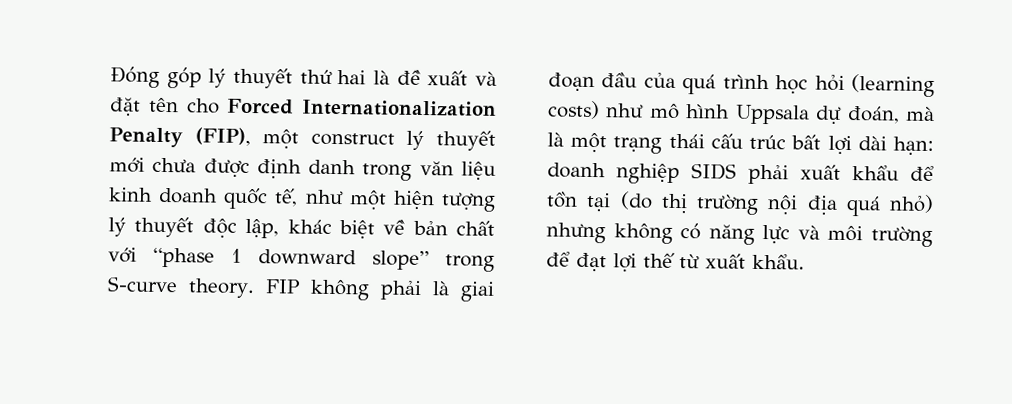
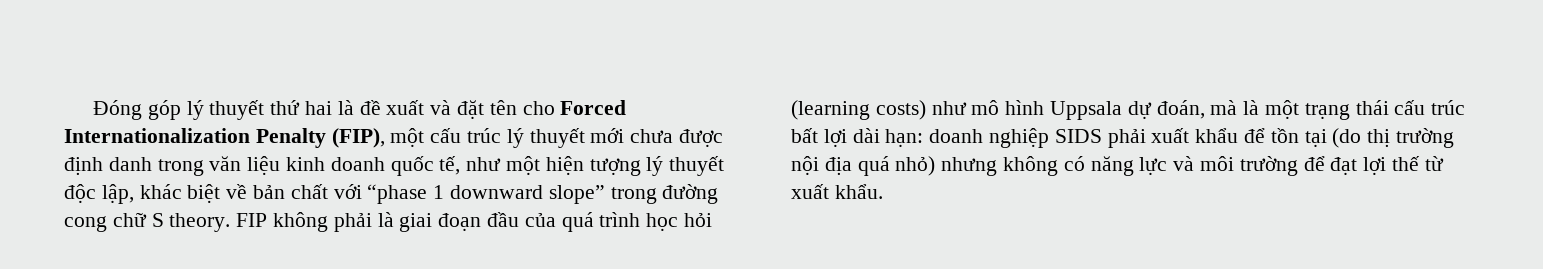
- Đóng góp lý thuyết thứ hai là đề xuất và đặt tên cho Forced Internationalization Penalty (FIP), một construct lý thuyết mới chưa được định danh trong văn liệu kinh doanh quốc tế, như một hiện tượng lý thuyết độc lập, khác biệt về bản chất với “phase 1 downward slope” trong S-curve theory.
+ Đóng góp lý thuyết thứ hai là đề xuất và đặt tên cho Forced Internationalization Penalty (FIP), một cấu trúc lý thuyết mới chưa được định danh trong văn liệu kinh doanh quốc tế, như một hiện tượng lý thuyết độc lập, khác biệt về bản chất với “phase 1 downward slope” trong đường cong chữ S theory.

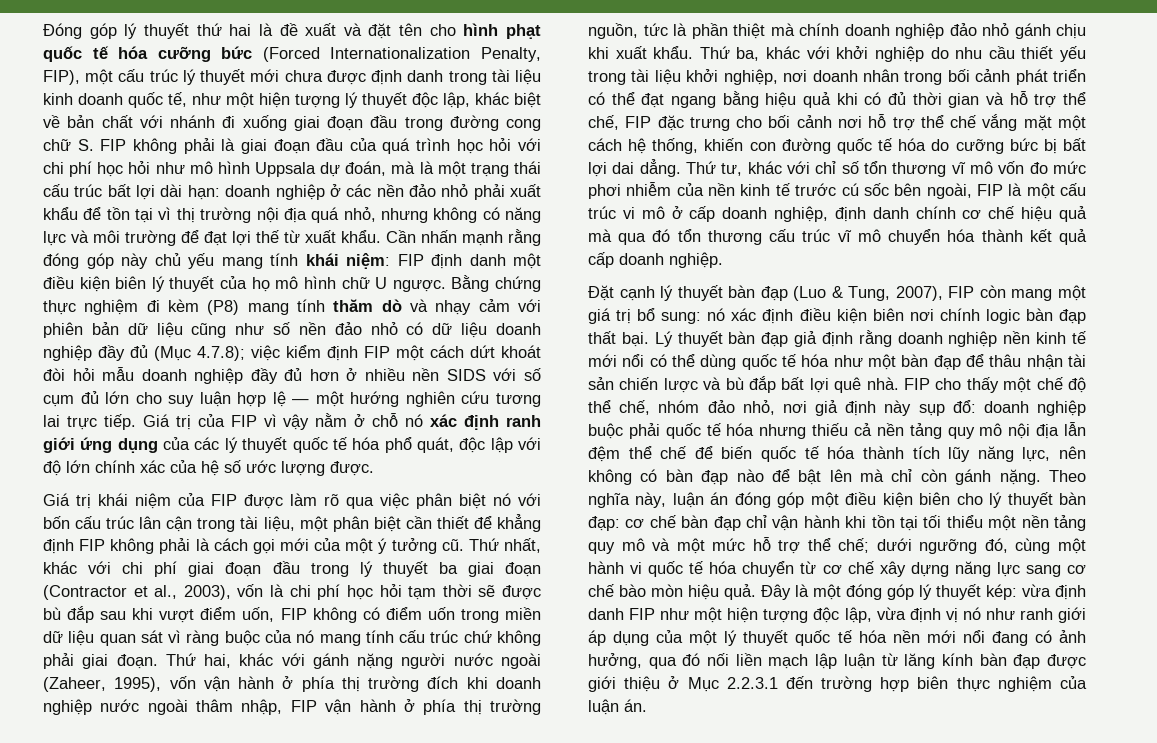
- Đóng góp lý thuyết thứ hai là đề xuất và đặt tên cho Forced Internationalization Penalty (FIP), một cấu trúc lý thuyết mới chưa được định danh trong văn liệu kinh doanh quốc tế, như một hiện tượng lý thuyết độc lập, khác biệt về bản chất với “phase 1 downward slope” trong đường cong chữ S theory. FIP không phải là giai đoạn đầu của quá trình học hỏi (learning costs) như mô hình Uppsala dự đoán, mà là một trạng thái cấu trúc bất lợi dài hạn:
+ Đóng góp lý thuyết thứ hai là đề xuất và đặt tên cho hình phạt quốc tế hóa cưỡng bức (Forced Internationalization Penalty, FIP), một cấu trúc lý thuyết mới chưa được định danh trong tài liệu kinh doanh quốc tế, như một hiện tượng lý thuyết độc lập, khác biệt về bản chất với nhánh đi xuống giai đoạn đầu trong đường cong chữ S. FIP không phải là giai đoạn đầu của quá trình học hỏi với chi phí học hỏi như mô hình Uppsala dự đoán, mà là một trạng thái cấu trúc bất lợi dài hạn:
- doanh nghiệp SIDS phải xuất khẩu để tồn tại (do thị trường nội địa quá nhỏ) nhưng không có năng lực và môi trường để đạt lợi thế từ xuất khẩu.
+ doanh nghiệp ở các nền đảo nhỏ phải xuất khẩu để tồn tại vì thị trường nội địa quá nhỏ, nhưng không có năng lực và môi trường để đạt lợi thế từ xuất khẩu.
+ Cần nhấn mạnh rằng đóng góp này chủ yếu mang tính khái niệm: FIP định danh một điều kiện biên lý thuyết của họ mô hình chữ U ngược. Bằng chứng thực nghiệm đi kèm (P8) mang tính thăm dò và nhạy cảm với phiên bản dữ liệu cũng như số nền đảo nhỏ có dữ liệu doanh nghiệp đầy đủ (Mục 4.7.8); việc kiểm định FIP một cách dứt khoát đòi hỏi mẫu doanh nghiệp đầy đủ hơn ở nhiều nền SIDS với số cụm đủ lớn cho suy luận hợp lệ — một hướng nghiên cứu tương lai trực tiếp. Giá trị của FIP vì vậy nằm ở chỗ nó xác định ranh giới ứng dụng của các lý thuyết quốc tế hóa phổ quát, độc lập với độ lớn chính xác của hệ số ước lượng được.
+ Giá trị khái niệm của FIP được làm rõ qua việc phân biệt nó với bốn cấu trúc lân cận trong tài liệu, một phân biệt cần thiết để khẳng định FIP không phải là cách gọi mới của một ý tưởng cũ. Thứ nhất, khác với chi phí giai đoạn đầu trong lý thuyết ba giai đoạn (Contractor et al., 2003), vốn là chi phí học hỏi tạm thời sẽ được bù đắp sau khi vượt điểm uốn, FIP không có điểm uốn trong miền dữ liệu quan sát vì ràng buộc của nó mang tính cấu trúc chứ không phải giai đoạn. Thứ hai, khác với gánh nặng người nước ngoài (Zaheer, 1995), vốn vận hành ở phía thị trường đích khi doanh nghiệp nước ngoài thâm nhập, FIP vận hành ở phía thị trường nguồn, tức là phần thiệt mà chính doanh nghiệp đảo nhỏ gánh chịu khi xuất khẩu. Thứ ba, khác với khởi nghiệp do nhu cầu thiết yếu trong tài liệu khởi nghiệp, nơi doanh nhân trong bối cảnh phát triển có thể đạt ngang bằng hiệu quả khi có đủ thời gian và hỗ trợ thể chế, FIP đặc trưng cho bối cảnh nơi hỗ trợ thể chế vắng mặt một cách hệ thống, khiến con đường quốc tế hóa do cưỡng bức bị bất lợi dai dẳng. Thứ tư, khác với chỉ số tổn thương vĩ mô vốn đo mức phơi nhiễm của nền kinh tế trước cú sốc bên ngoài, FIP là một cấu trúc vi mô ở cấp doanh nghiệp, định danh chính cơ chế hiệu quả mà qua đó tổn thương cấu trúc vĩ mô chuyển hóa thành kết quả cấp doanh nghiệp.
+ Đặt cạnh lý thuyết bàn đạp (Luo & Tung, 2007), FIP còn mang một giá trị bổ sung: nó xác định điều kiện biên nơi chính logic bàn đạp thất bại. Lý thuyết bàn đạp giả định rằng doanh nghiệp nền kinh tế mới nổi có thể dùng quốc tế hóa như một bàn đạp để thâu nhận tài sản chiến lược và bù đắp bất lợi quê nhà. FIP cho thấy một chế độ thể chế, nhóm đảo nhỏ, nơi giả định này sụp đổ: doanh nghiệp buộc phải quốc tế hóa nhưng thiếu cả nền tảng quy mô nội địa lẫn đệm thể chế để biến quốc tế hóa thành tích lũy năng lực, nên không có bàn đạp nào để bật lên mà chỉ còn gánh nặng. Theo nghĩa này, luận án đóng góp một điều kiện biên cho lý thuyết bàn đạp: cơ chế bàn đạp chỉ vận hành khi tồn tại tối thiểu một nền tảng quy mô và một mức hỗ trợ thể chế; dưới ngưỡng đó, cùng một hành vi quốc tế hóa chuyển từ cơ chế xây dựng năng lực sang cơ chế bào mòn hiệu quả. Đây là một đóng góp lý thuyết kép: vừa định danh FIP như một hiện tượng độc lập, vừa định vị nó như ranh giới áp dụng của một lý thuyết quốc tế hóa nền mới nổi đang có ảnh hưởng, qua đó nối liền mạch lập luận từ lăng kính bàn đạp được giới thiệu ở Mục 2.2.3.1 đến trường hợp biên thực nghiệm của luận án.

